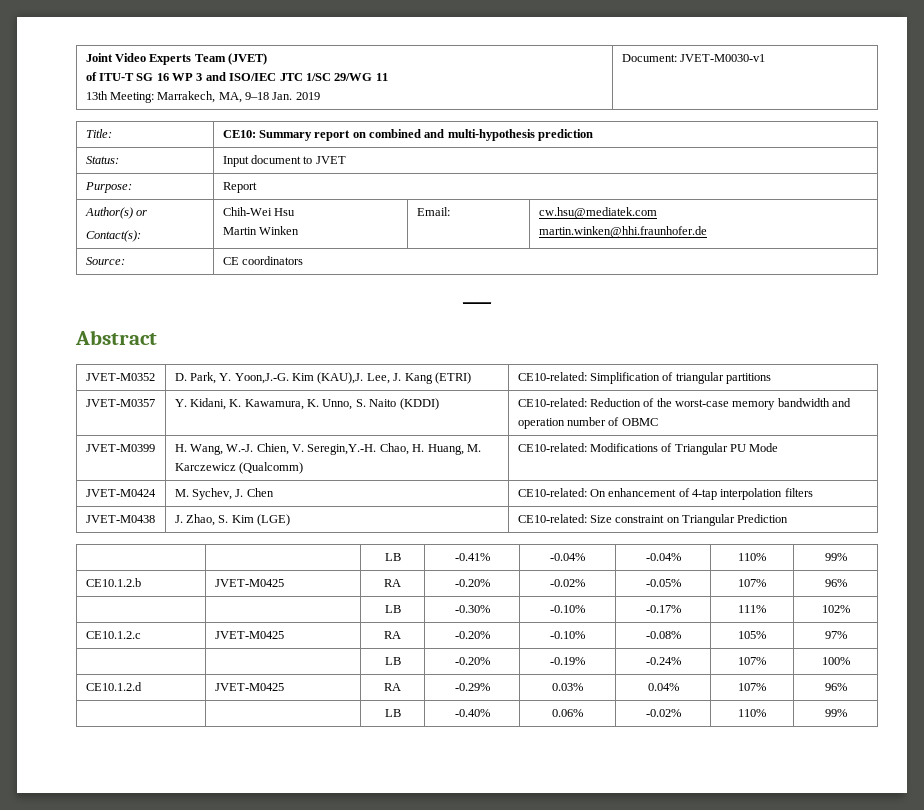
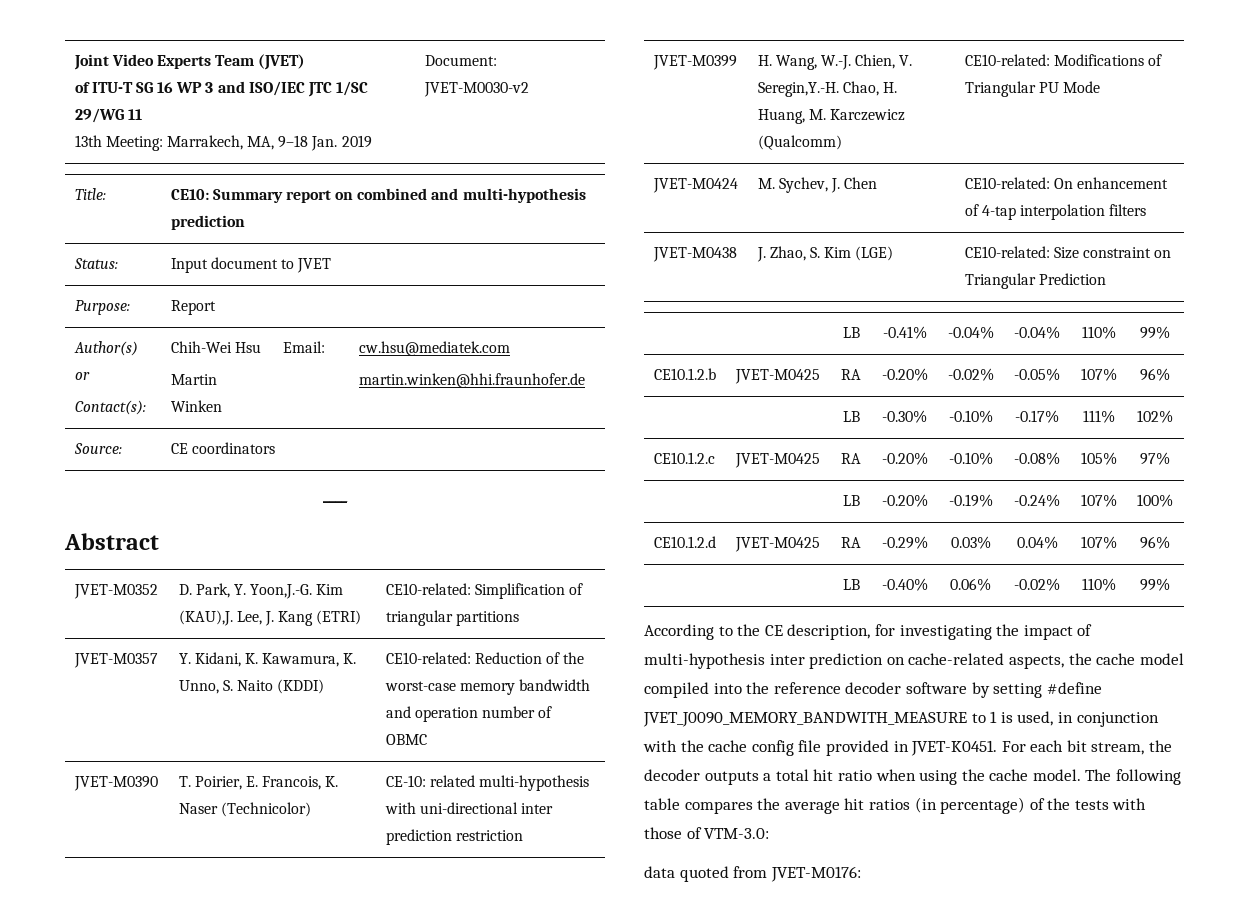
  Joint Video Experts Team (JVET)
  of ITU-T SG 16 WP 3 and ISO/IEC JTC 1/SC 29/WG 11
- 13th Meeting: Marrakech, MA, 9–18 Jan. 2019 | Document: JVET-M0030-v1
+ 13th Meeting: Marrakech, MA, 9–18 Jan. 2019 | Document: JVET-M0030-v2
+ JVET-M0390 | T. Poirier, E. Francois, K. Naser (Technicolor) | CE-10: related multi-hypothesis with uni-directional inter prediction restriction
+ According to the CE description, for investigating the impact of multi-hypothesis inter prediction on cache-related aspects, the cache model compiled into the reference decoder software by setting #define JVET_J0090_MEMORY_BANDWITH_MEASURE to 1 is used, in conjunction with the cache config file provided in JVET-K0451. For each bit stream, the decoder outputs a total hit ratio when using the cache model. The following table compares the average hit ratios (in percentage) of the tests with those of VTM-3.0:
+ data quoted from JVET-M0176:

